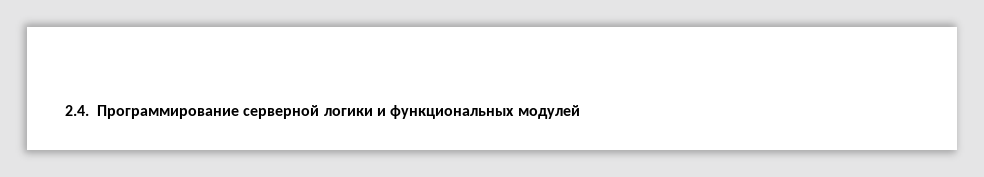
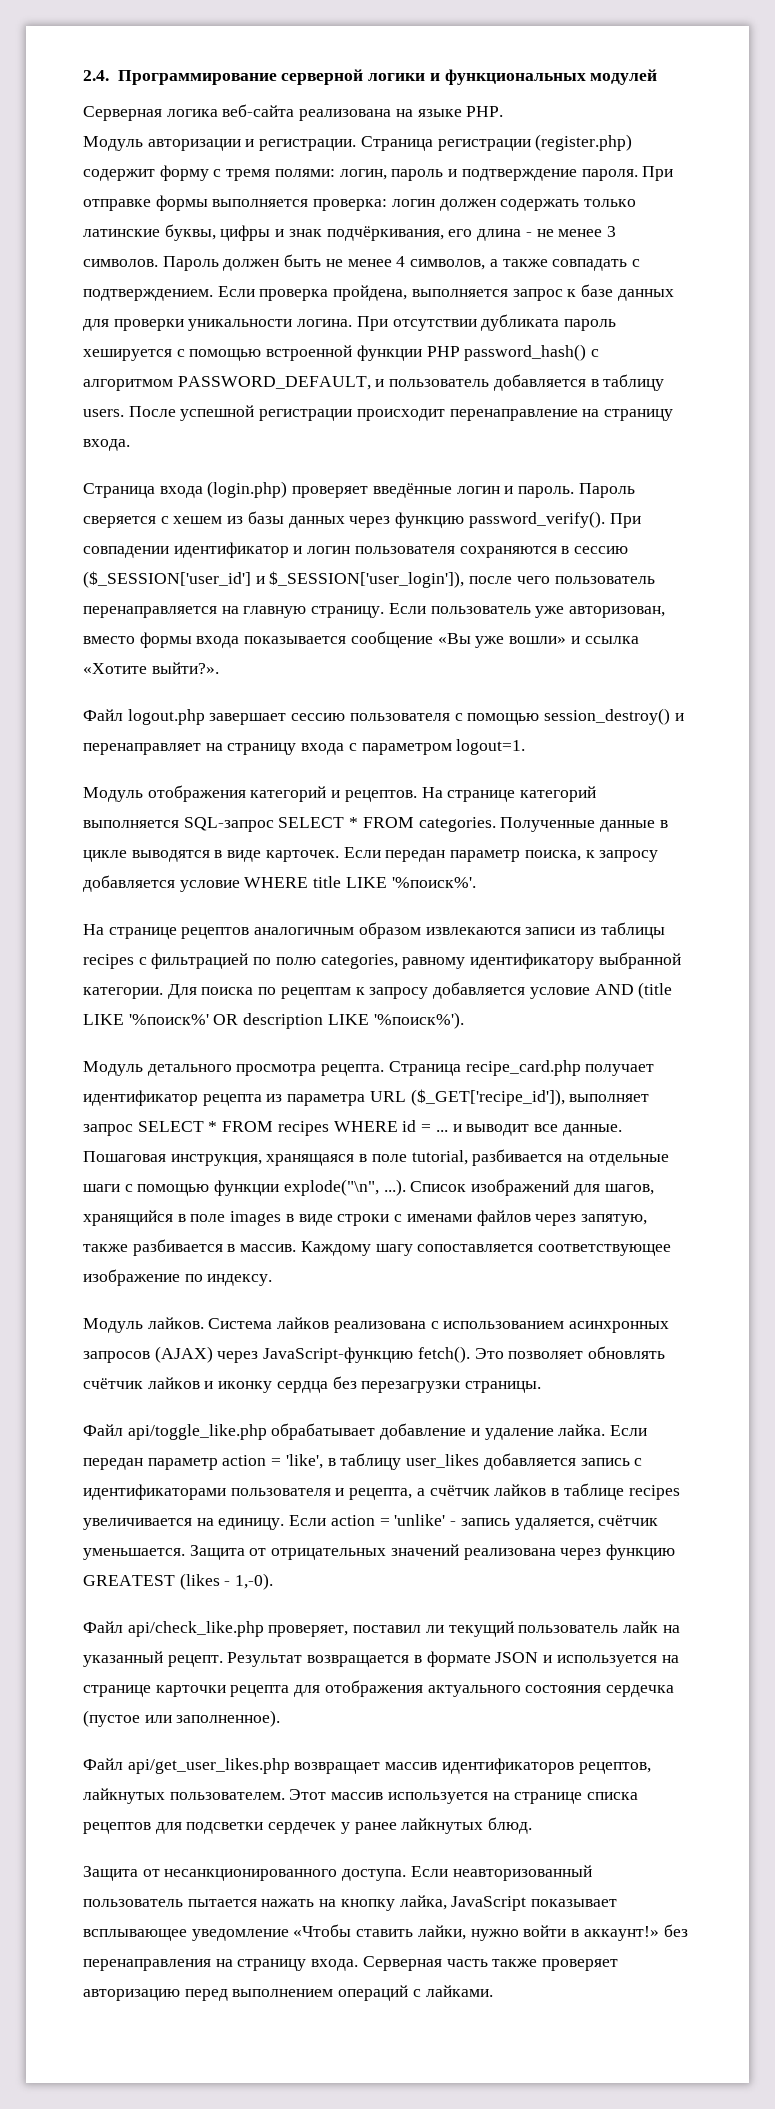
+ Серверная логика веб-сайта реализована на языке PHP.
+ Модуль авторизации и регистрации. Страница регистрации (register.php) содержит форму с тремя полями: логин, пароль и подтверждение пароля. При отправке формы выполняется проверка: логин должен содержать только латинские буквы, цифры и знак подчёркивания, его длина - не менее 3 символов. Пароль должен быть не менее 4 символов, а также совпадать с подтверждением. Если проверка пройдена, выполняется запрос к базе данных для проверки уникальности логина. При отсутствии дубликата пароль хешируется с помощью встроенной функции PHP password_hash() с алгоритмом PASSWORD_DEFAULT, и пользователь добавляется в таблицу users. После успешной регистрации происходит перенаправление на страницу входа.
+ Страница входа (login.php) проверяет введённые логин и пароль. Пароль сверяется с хешем из базы данных через функцию password_verify(). При совпадении идентификатор и логин пользователя сохраняются в сессию ($_SESSION['user_id'] и $_SESSION['user_login']), после чего пользователь перенаправляется на главную страницу. Если пользователь уже авторизован, вместо формы входа показывается сообщение «Вы уже вошли» и ссылка «Хотите выйти?».
+ Файл logout.php завершает сессию пользователя с помощью session_destroy() и перенаправляет на страницу входа с параметром logout=1.
+ Модуль отображения категорий и рецептов. На странице категорий выполняется SQL-запрос SELECT * FROM categories. Полученные данные в цикле выводятся в виде карточек. Если передан параметр поиска, к запросу добавляется условие WHERE title LIKE '%поиск%'.
+ На странице рецептов аналогичным образом извлекаются записи из таблицы recipes с фильтрацией по полю categories, равному идентификатору выбранной категории. Для поиска по рецептам к запросу добавляется условие AND (title LIKE '%поиск%' OR description LIKE '%поиск%').
+ Модуль детального просмотра рецепта. Страница recipe_card.php получает идентификатор рецепта из параметра URL ($_GET['recipe_id']), выполняет запрос SELECT * FROM recipes WHERE id = ... и выводит все данные. Пошаговая инструкция, хранящаяся в поле tutorial, разбивается на отдельные шаги с помощью функции explode("\n", ...). Список изображений для шагов, хранящийся в поле images в виде строки с именами файлов через запятую, также разбивается в массив. Каждому шагу сопоставляется соответствующее изображение по индексу.
+ Модуль лайков. Система лайков реализована с использованием асинхронных запросов (AJAX) через JavaScript-функцию fetch(). Это позволяет обновлять счётчик лайков и иконку сердца без перезагрузки страницы.
+ Файл api/toggle_like.php обрабатывает добавление и удаление лайка. Если передан параметр action = 'like', в таблицу user_likes добавляется запись с идентификаторами пользователя и рецепта, а счётчик лайков в таблице recipes увеличивается на единицу. Если action = 'unlike' - запись удаляется, счётчик уменьшается. Защита от отрицательных значений реализована через функцию GREATEST (likes - 1,-0).
+ Файл api/check_like.php проверяет, поставил ли текущий пользователь лайк на указанный рецепт. Результат возвращается в формате JSON и используется на странице карточки рецепта для отображения актуального состояния сердечка (пустое или заполненное).
+ Файл api/get_user_likes.php возвращает массив идентификаторов рецептов, лайкнутых пользователем. Этот массив используется на странице списка рецептов для подсветки сердечек у ранее лайкнутых блюд.
+ Защита от несанкционированного доступа. Если неавторизованный пользователь пытается нажать на кнопку лайка, JavaScript показывает всплывающее уведомление «Чтобы ставить лайки, нужно войти в аккаунт!» без перенаправления на страницу входа. Серверная часть также проверяет авторизацию перед выполнением операций с лайками.

